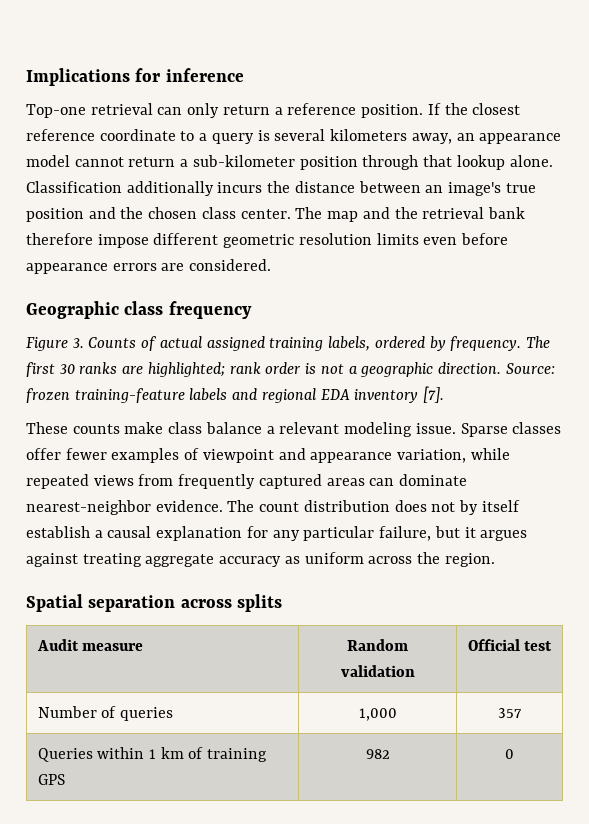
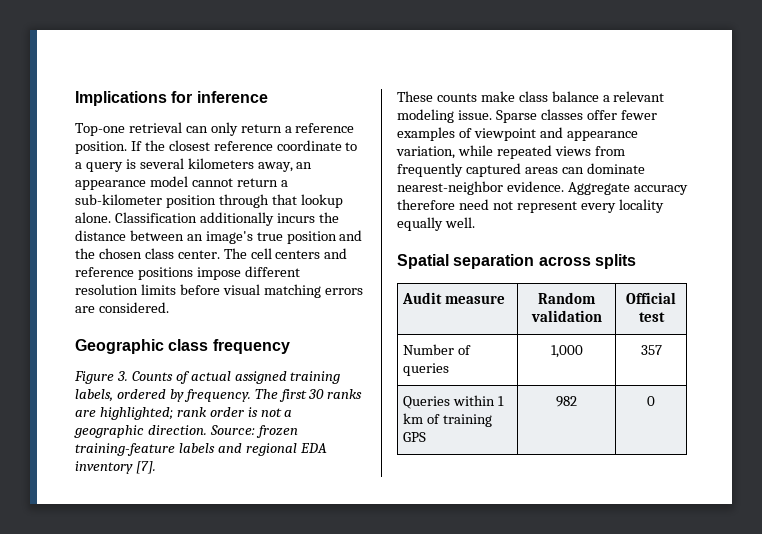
- The map and the retrieval bank therefore impose different geometric resolution limits even before appearance errors are considered.
+ The cell centers and reference positions impose different resolution limits before visual matching errors are considered.
- The count distribution does not by itself establish a causal explanation for any particular failure, but it argues against treating aggregate accuracy as uniform across the region.
+ Aggregate accuracy therefore need not represent every locality equally well.

